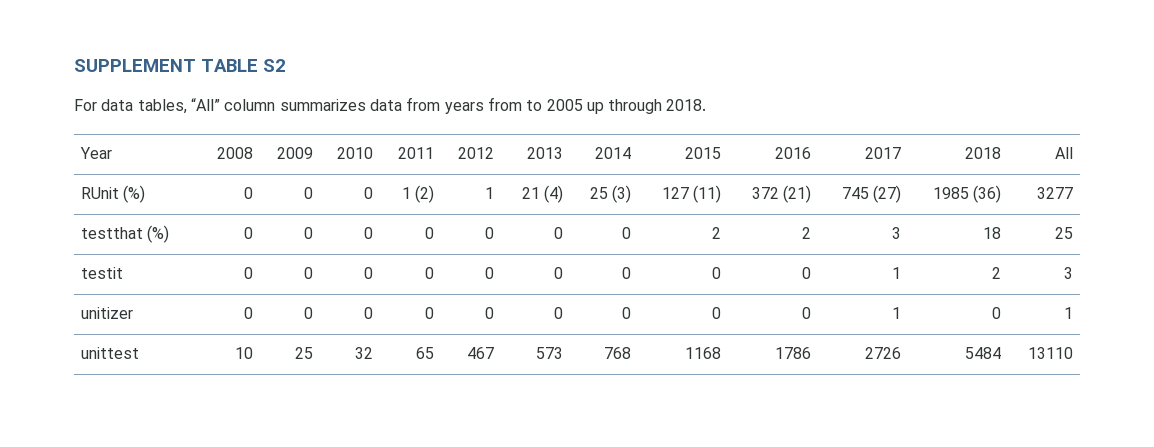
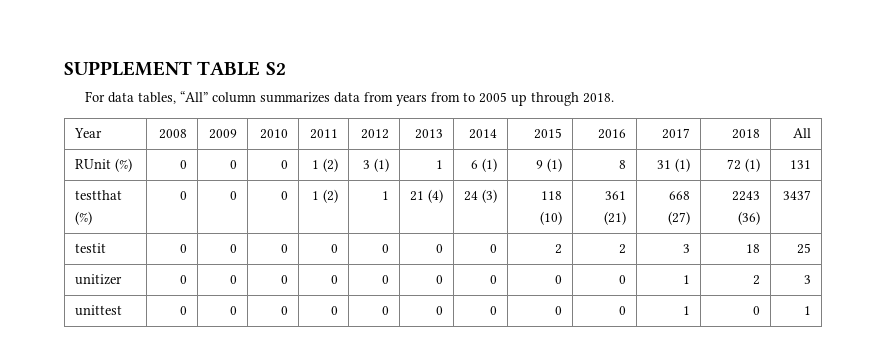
- RUnit (%) | 0 | 0 | 0 | 1 (2) | 1 | 21 (4) | 25 (3) | 127 (11) | 372 (21) | 745 (27) | 1985 (36) | 3277
- testthat (%) | 0 | 0 | 0 | 0 | 0 | 0 | 0 | 2 | 2 | 3 | 18 | 25
+ RUnit (%) | 0 | 0 | 0 | 1 (2) | 3 (1) | 1 | 6 (1) | 9 (1) | 8 | 31 (1) | 72 (1) | 131
+ testthat (%) | 0 | 0 | 0 | 1 (2) | 1 | 21 (4) | 24 (3) | 118 (10) | 361 (21) | 668 (27) | 2243 (36) | 3437
+ testit | 0 | 0 | 0 | 0 | 0 | 0 | 0 | 2 | 2 | 3 | 18 | 25
- testit | 0 | 0 | 0 | 0 | 0 | 0 | 0 | 0 | 0 | 1 | 2 | 3
+ unitizer | 0 | 0 | 0 | 0 | 0 | 0 | 0 | 0 | 0 | 1 | 2 | 3
- unitizer | 0 | 0 | 0 | 0 | 0 | 0 | 0 | 0 | 0 | 1 | 0 | 1
+ unittest | 0 | 0 | 0 | 0 | 0 | 0 | 0 | 0 | 0 | 1 | 0 | 1
- unittest | 10 | 25 | 32 | 65 | 467 | 573 | 768 | 1168 | 1786 | 2726 | 5484 | 13110

